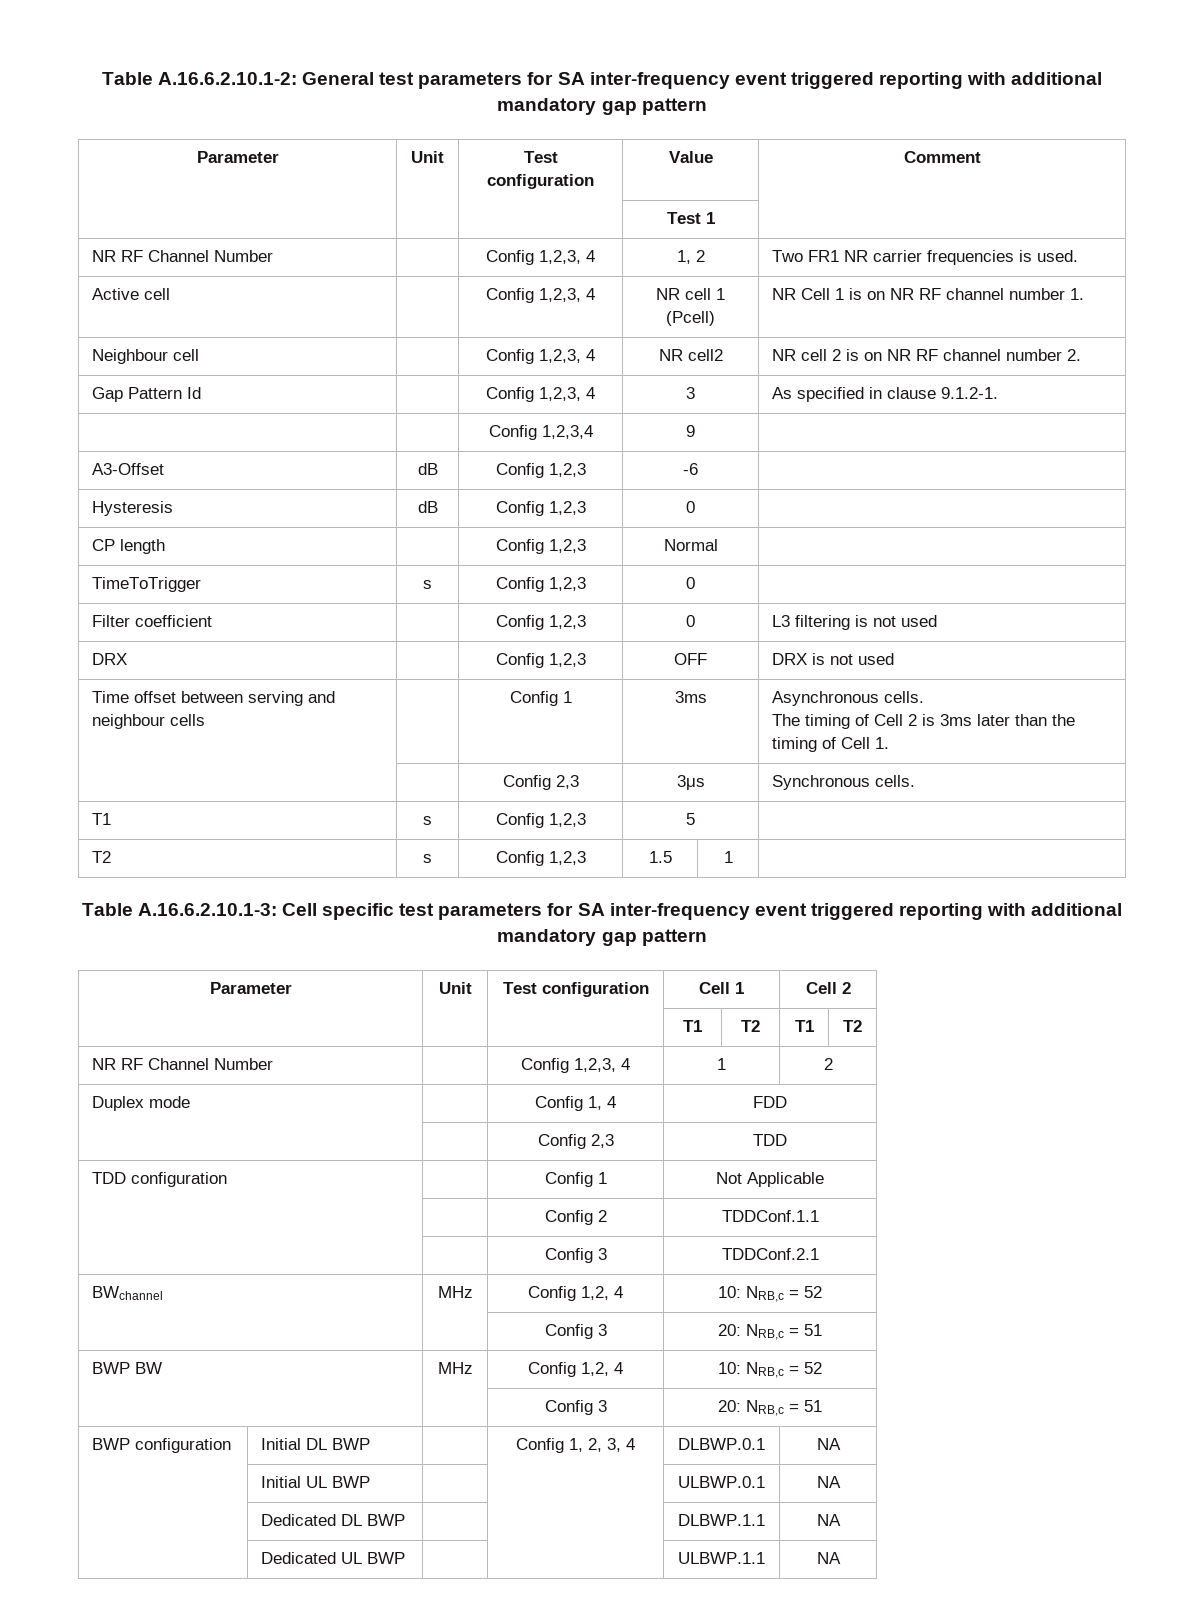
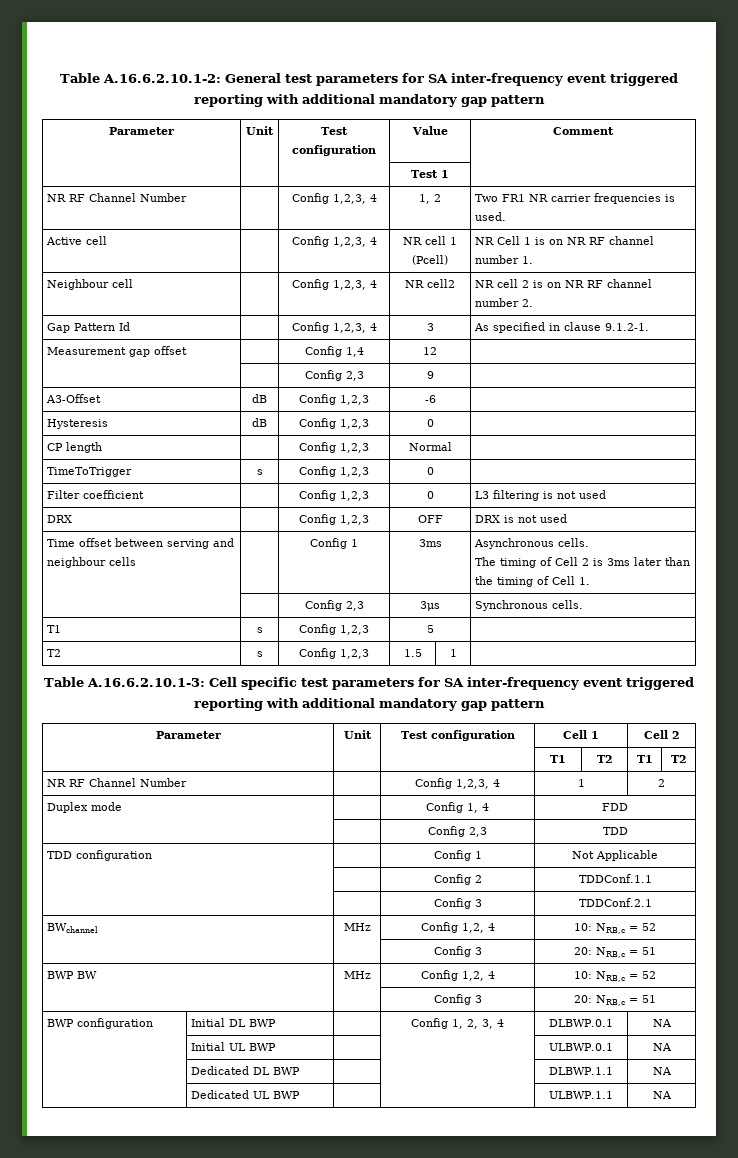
- | | Config 1,2,3,4 | 9 |
+ Measurement gap offset | | Config 1,4 | 12 |
+ | | Config 2,3 | 9 |

